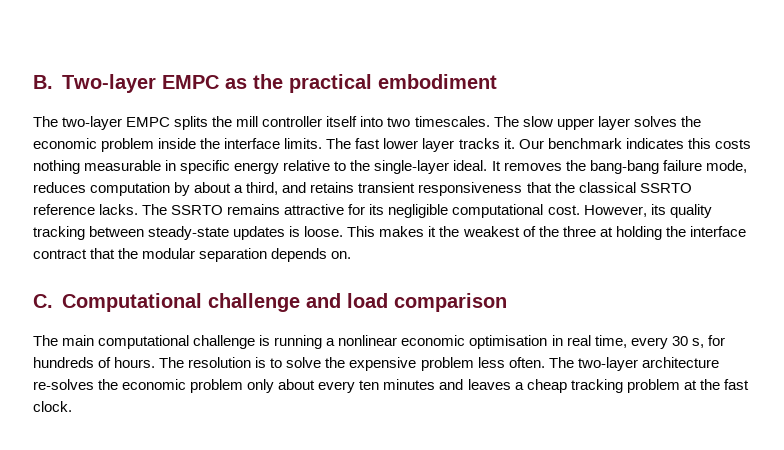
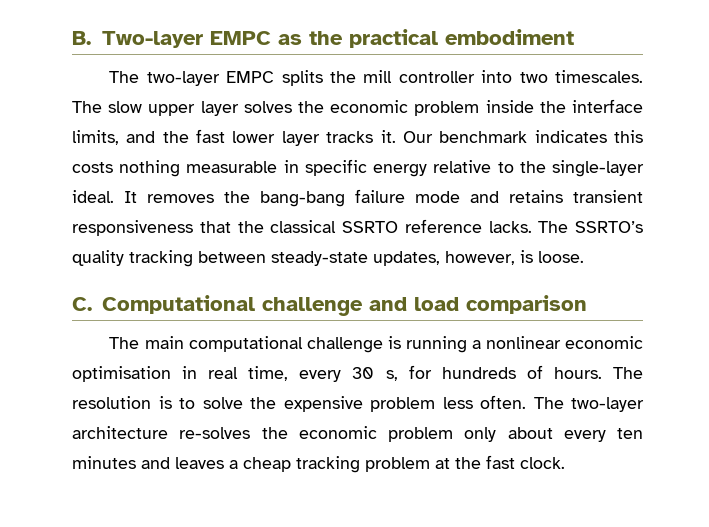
- The two-layer EMPC splits the mill controller itself into two timescales.
+ The two-layer EMPC splits the mill controller into two timescales.
- The slow upper layer solves the economic problem inside the interface limits. The fast lower layer tracks it.
+ The slow upper layer solves the economic problem inside the interface limits, and the fast lower layer tracks it.
- It removes the bang-bang failure mode, reduces computation by about a third, and retains transient responsiveness that the classical SSRTO reference lacks.
+ It removes the bang-bang failure mode and retains transient responsiveness that the classical SSRTO reference lacks.
- The SSRTO remains attractive for its negligible computational cost. However, its quality tracking between steady-state updates is loose. This makes it the weakest of the three at holding the interface contract that the modular separation depends on.
+ The SSRTO’s quality tracking between steady-state updates, however, is loose.

